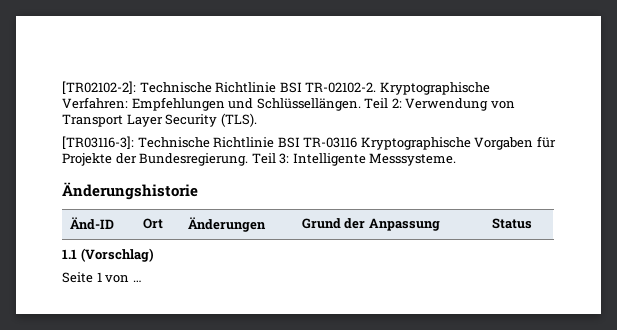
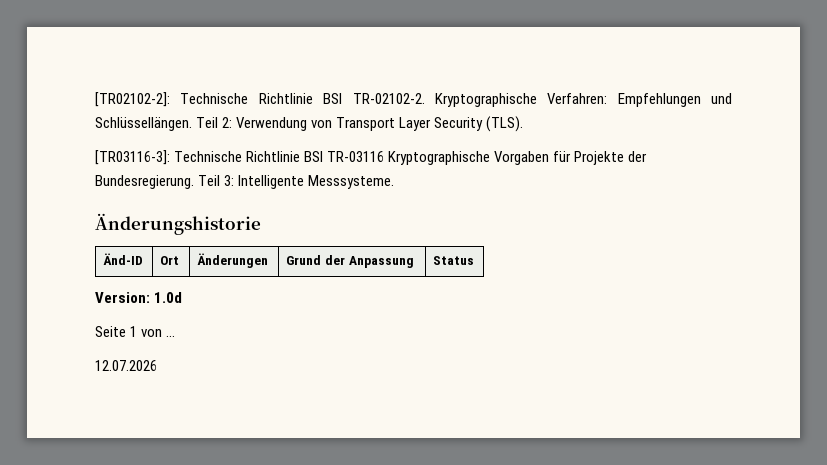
- 1.1 (Vorschlag)
+ Version: 1.0d
+ 12.07.2026

